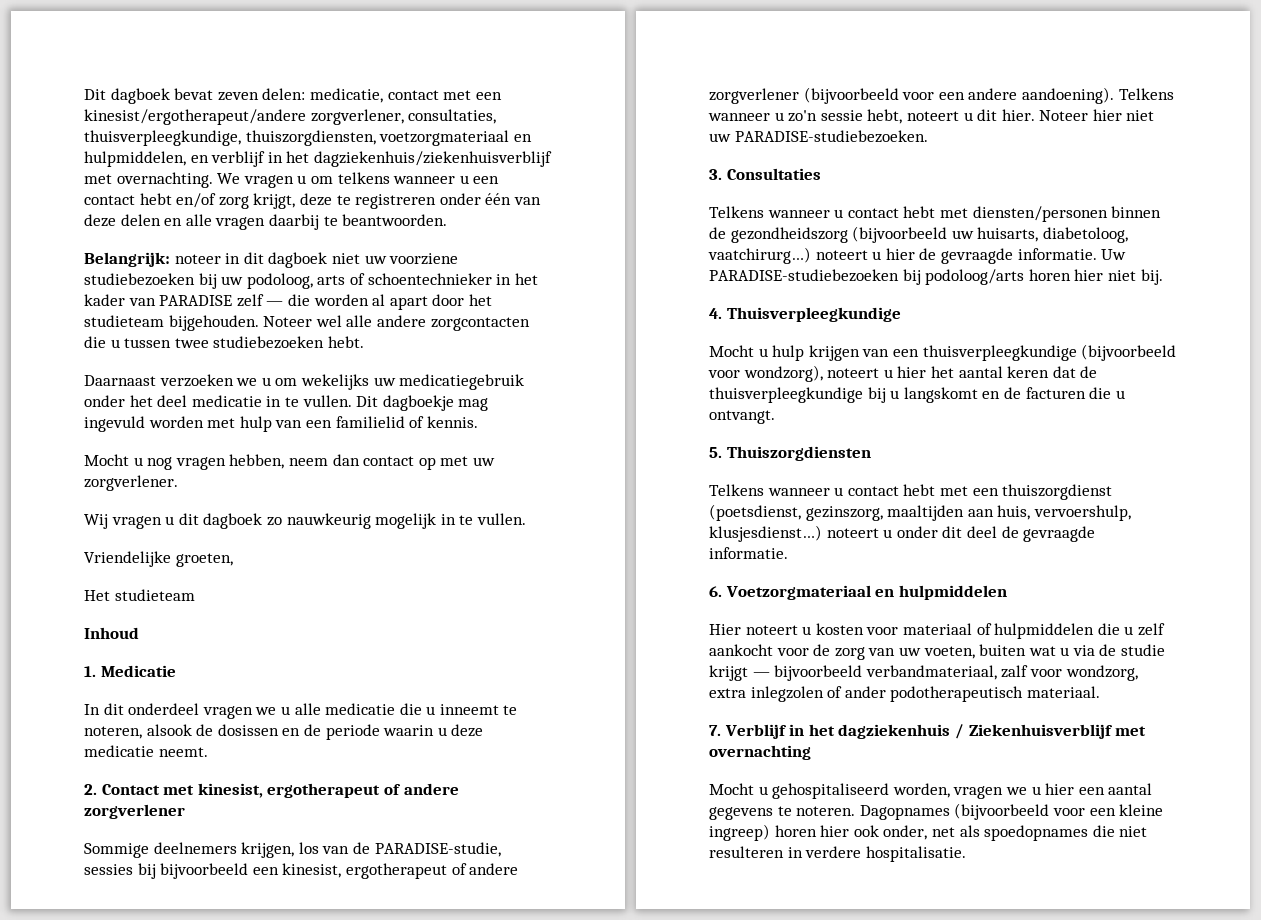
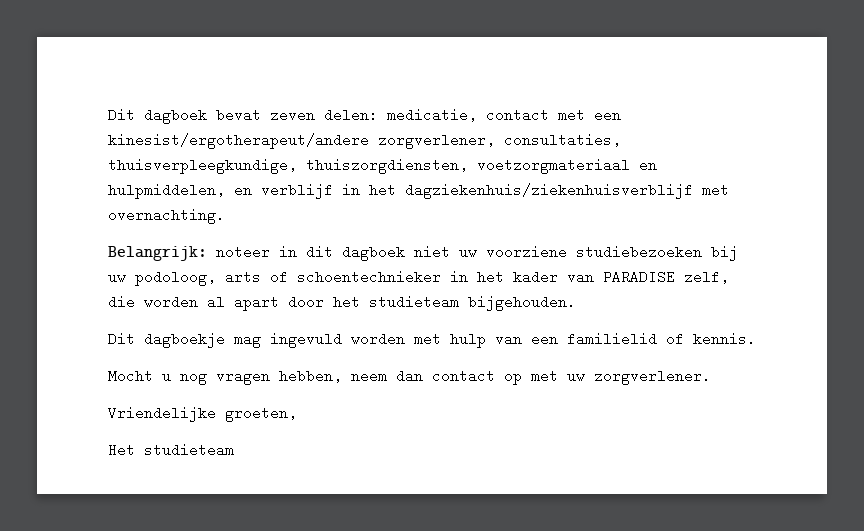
- We vragen u om telkens wanneer u een contact hebt en/of zorg krijgt, deze te registreren onder één van deze delen en alle vragen daarbij te beantwoorden.
- Belangrijk: noteer in dit dagboek niet uw voorziene studiebezoeken bij uw podoloog, arts of schoentechnieker in het kader van PARADISE zelf — die worden al apart door het studieteam bijgehouden. Noteer wel alle andere zorgcontacten die u tussen twee studiebezoeken hebt.
- Daarnaast verzoeken we u om wekelijks uw medicatiegebruik onder het deel medicatie in te vullen. Dit dagboekje mag ingevuld worden met hulp van een familielid of kennis.
+ Belangrijk: noteer in dit dagboek niet uw voorziene studiebezoeken bij uw podoloog, arts of schoentechnieker in het kader van PARADISE zelf, die worden al apart door het studieteam bijgehouden.
+ Dit dagboekje mag ingevuld worden met hulp van een familielid of kennis.
- Wij vragen u dit dagboek zo nauwkeurig mogelijk in te vullen.
  Vriendelijke groeten,
  Het studieteam
- Inhoud
- 1. Medicatie
- In dit onderdeel vragen we u alle medicatie die u inneemt te noteren, alsook de dosissen en de periode waarin u deze medicatie neemt.
- 2. Contact met kinesist, ergotherapeut of andere zorgverlener
- Sommige deelnemers krijgen, los van de PARADISE-studie, sessies bij bijvoorbeeld een kinesist, ergotherapeut of andere zorgverlener (bijvoorbeeld voor een andere aandoening). Telkens wanneer u zo'n sessie hebt, noteert u dit hier. Noteer hier niet uw PARADISE-studiebezoeken.
- 3. Consultaties
- Telkens wanneer u contact hebt met diensten/personen binnen de gezondheidszorg (bijvoorbeeld uw huisarts, diabetoloog, vaatchirurg…) noteert u hier de gevraagde informatie. Uw PARADISE-studiebezoeken bij podoloog/arts horen hier niet bij.
- 4. Thuisverpleegkundige
- Mocht u hulp krijgen van een thuisverpleegkundige (bijvoorbeeld voor wondzorg), noteert u hier het aantal keren dat de thuisverpleegkundige bij u langskomt en de facturen die u ontvangt.
- 5. Thuiszorgdiensten
- Telkens wanneer u contact hebt met een thuiszorgdienst (poetsdienst, gezinszorg, maaltijden aan huis, vervoershulp, klusjesdienst…) noteert u onder dit deel de gevraagde informatie.
- 6. Voetzorgmateriaal en hulpmiddelen
- Hier noteert u kosten voor materiaal of hulpmiddelen die u zelf aankocht voor de zorg van uw voeten, buiten wat u via de studie krijgt — bijvoorbeeld verbandmateriaal, zalf voor wondzorg, extra inlegzolen of ander podotherapeutisch materiaal.
- 7. Verblijf in het dagziekenhuis / Ziekenhuisverblijf met overnachting
- Mocht u gehospitaliseerd worden, vragen we u hier een aantal gegevens te noteren. Dagopnames (bijvoorbeeld voor een kleine ingreep) horen hier ook onder, net als spoedopnames die niet resulteren in verdere hospitalisatie.

